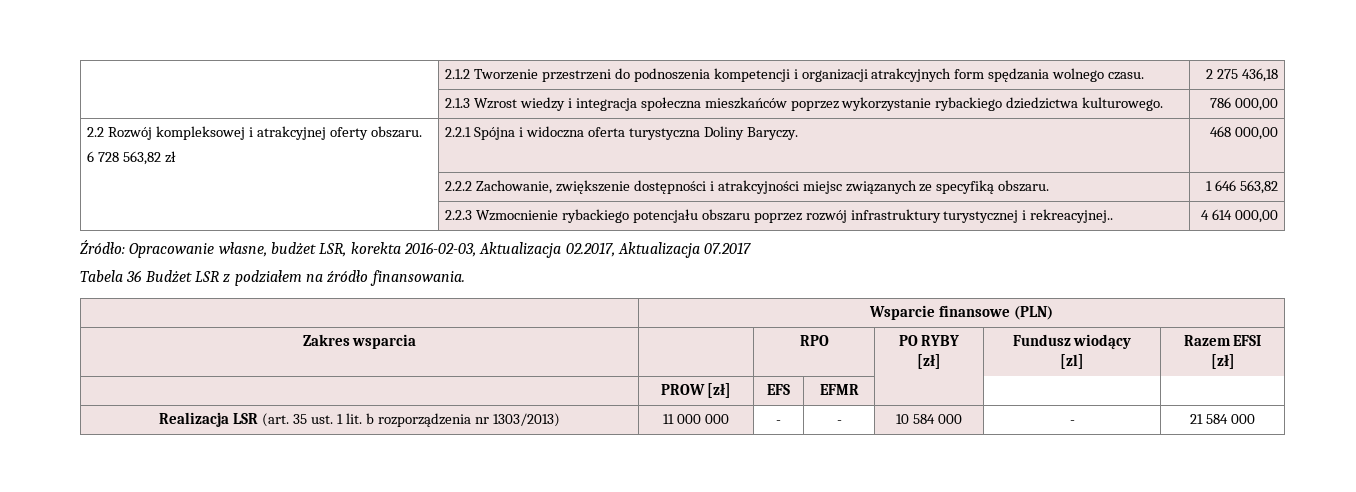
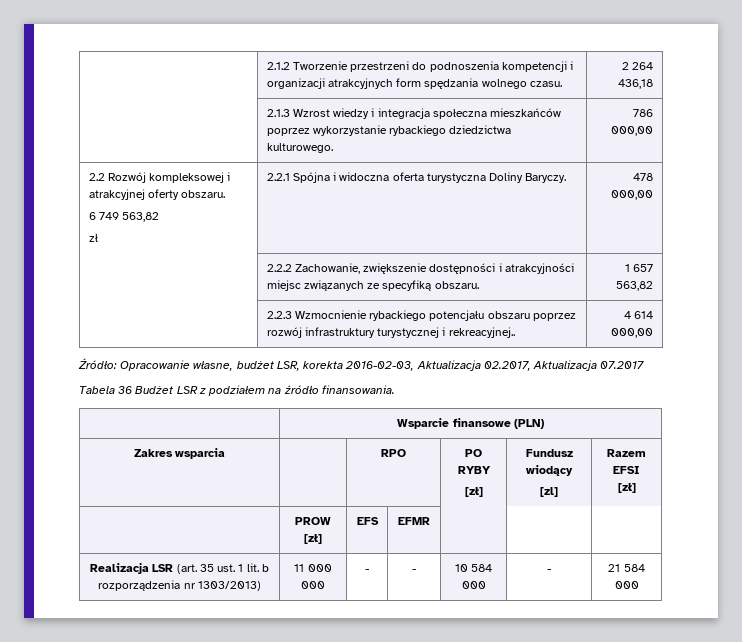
- | 2.1.2 Tworzenie przestrzeni do podnoszenia kompetencji i organizacji atrakcyjnych form spędzania wolnego czasu. | 2 275 436,18
+ | 2.1.2 Tworzenie przestrzeni do podnoszenia kompetencji i organizacji atrakcyjnych form spędzania wolnego czasu. | 2 264 436,18
  2.2 Rozwój kompleksowej i atrakcyjnej oferty obszaru.
- 6 728 563,82 zł | 2.2.1 Spójna i widoczna oferta turystyczna Doliny Baryczy. | 468 000,00
+ 6 749 563,82
+ zł | 2.2.1 Spójna i widoczna oferta turystyczna Doliny Baryczy. | 478 000,00
- | 2.2.2 Zachowanie, zwiększenie dostępności i atrakcyjności miejsc związanych ze specyfiką obszaru. | 1 646 563,82
+ | 2.2.2 Zachowanie, zwiększenie dostępności i atrakcyjności miejsc związanych ze specyfiką obszaru. | 1 657 563,82

